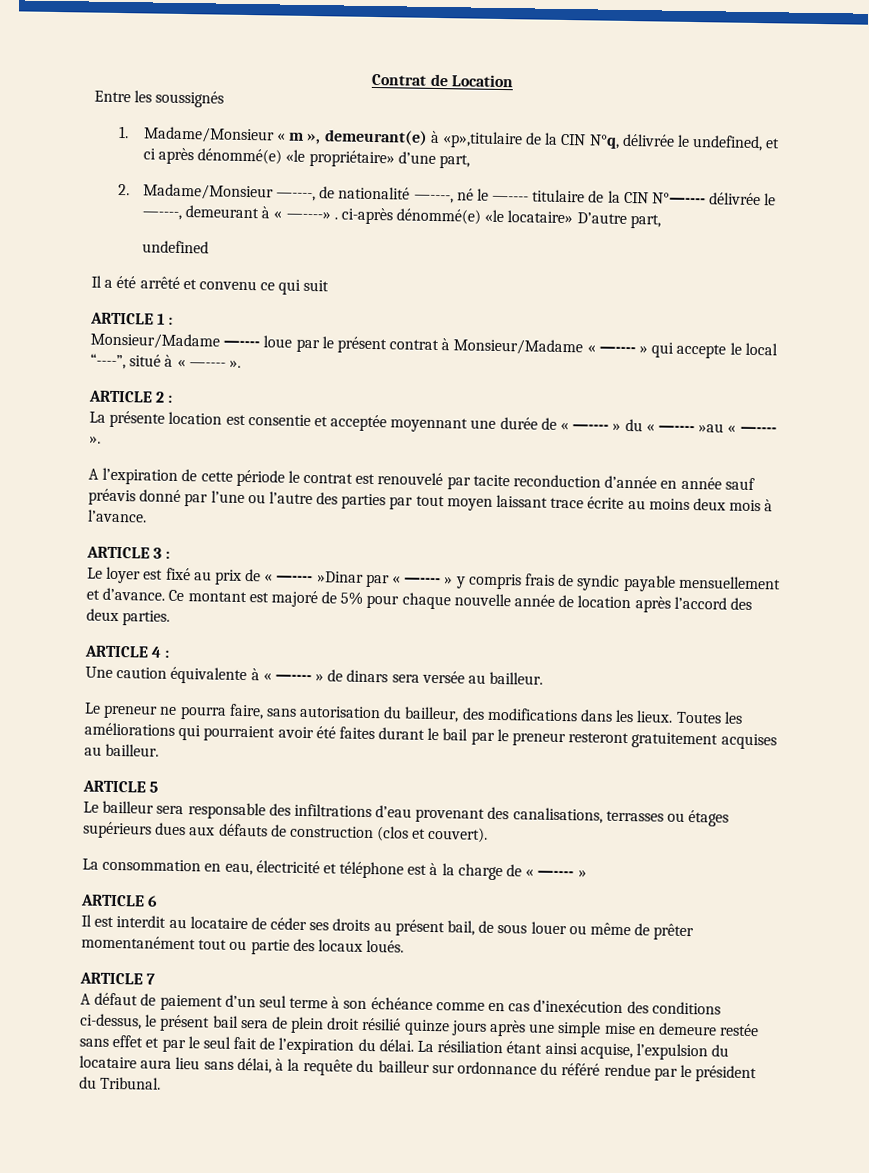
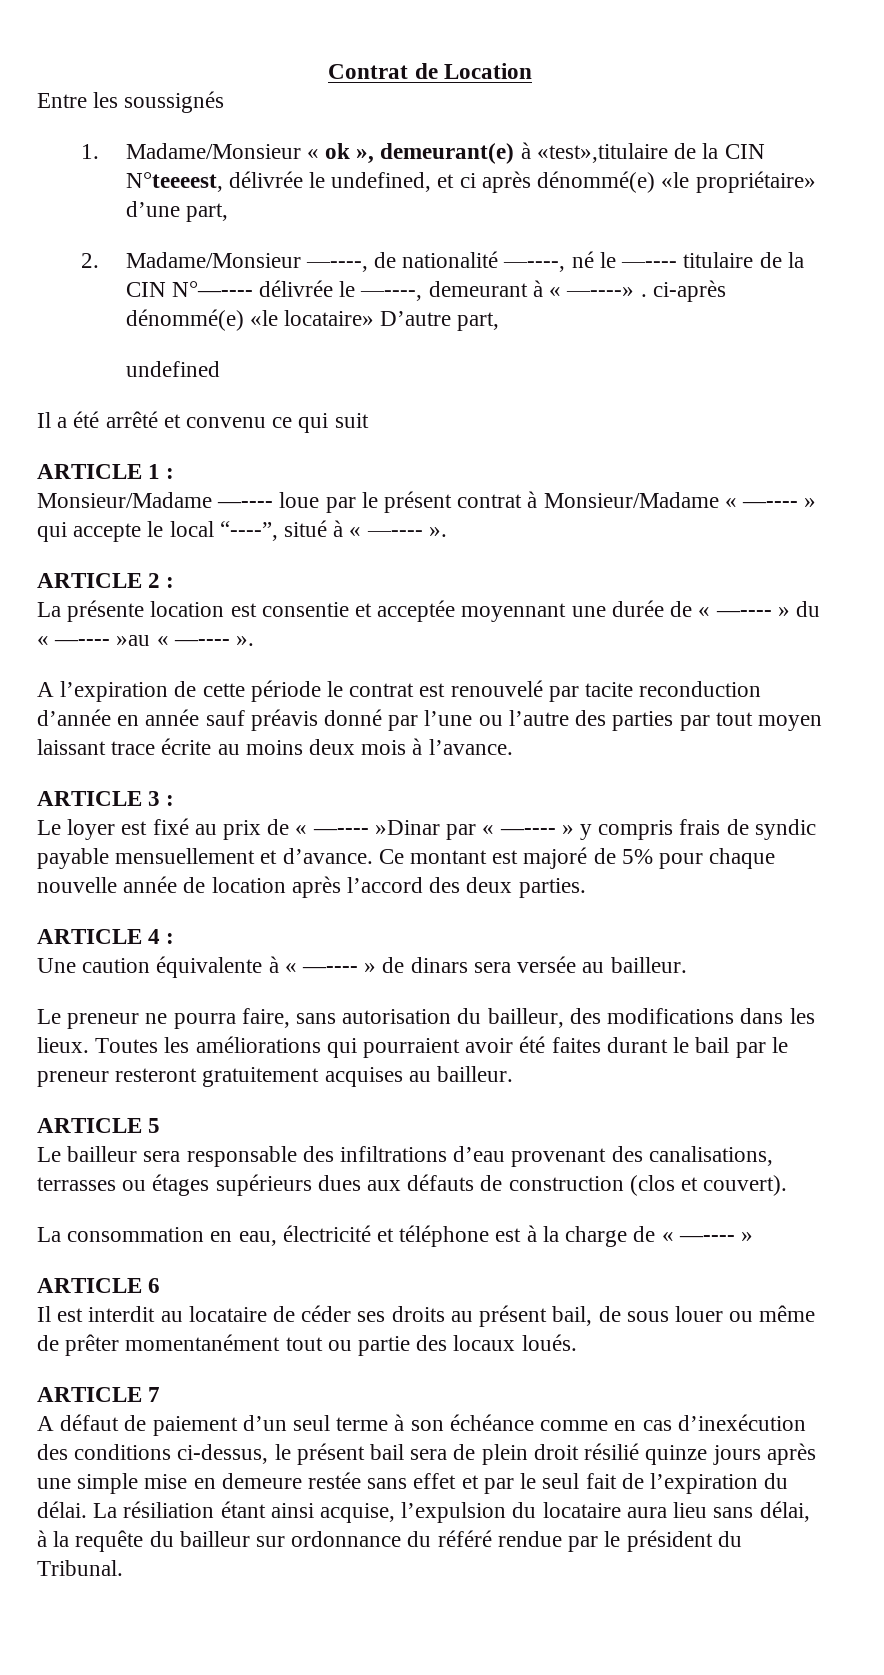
- 1. Madame/Monsieur « m », demeurant(e) à «p»,titulaire de la CIN N°q, délivrée le undefined, et ci après dénommé(e) «le propriétaire» d’une part,
+ 1. Madame/Monsieur « ok », demeurant(e) à «test»,titulaire de la CIN N°teeeest, délivrée le undefined, et ci après dénommé(e) «le propriétaire» d’une part,

